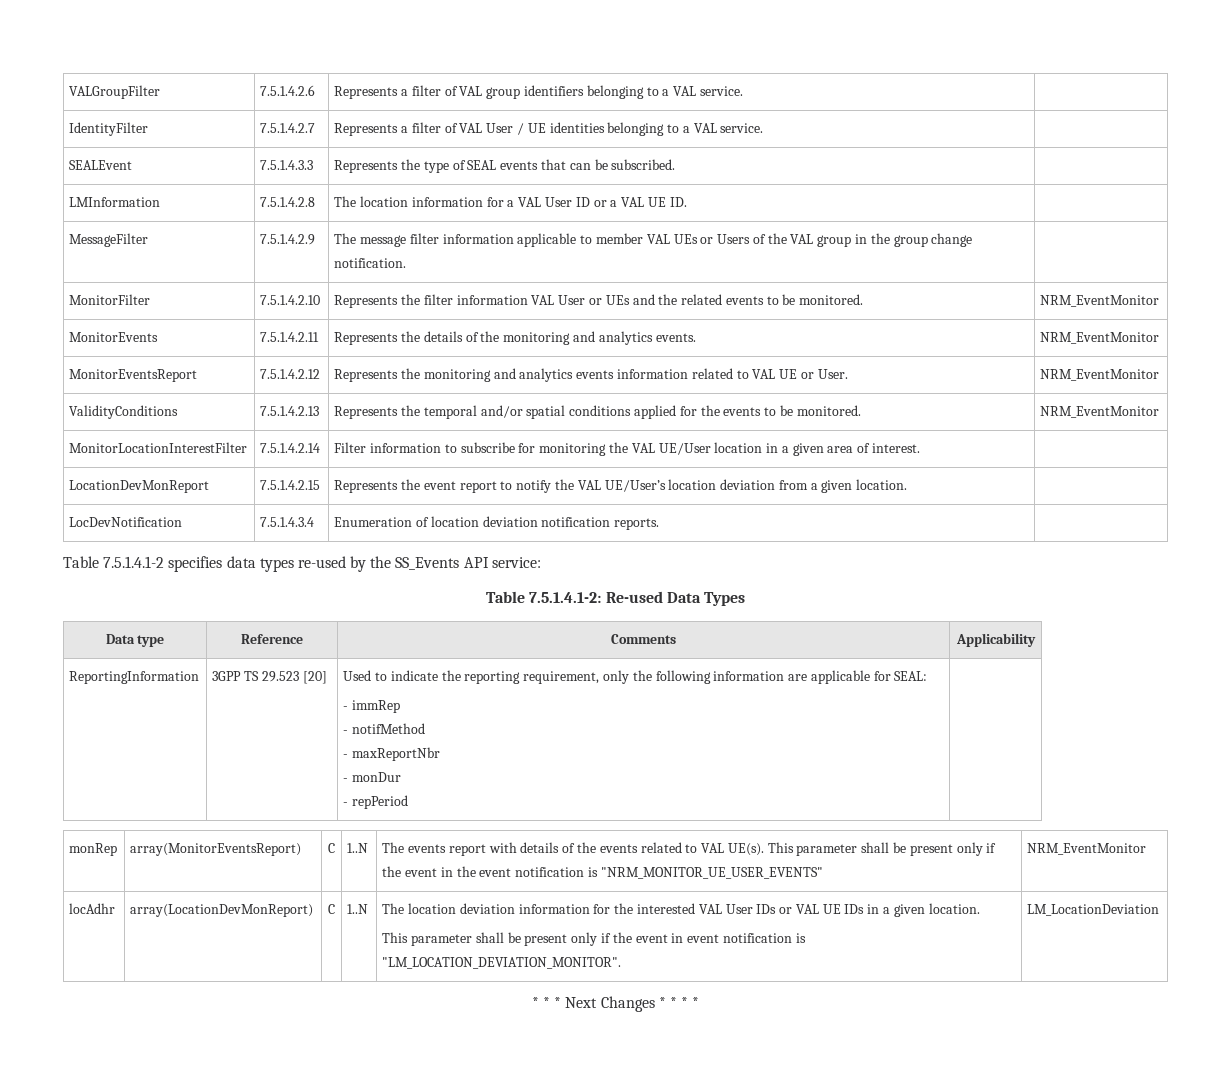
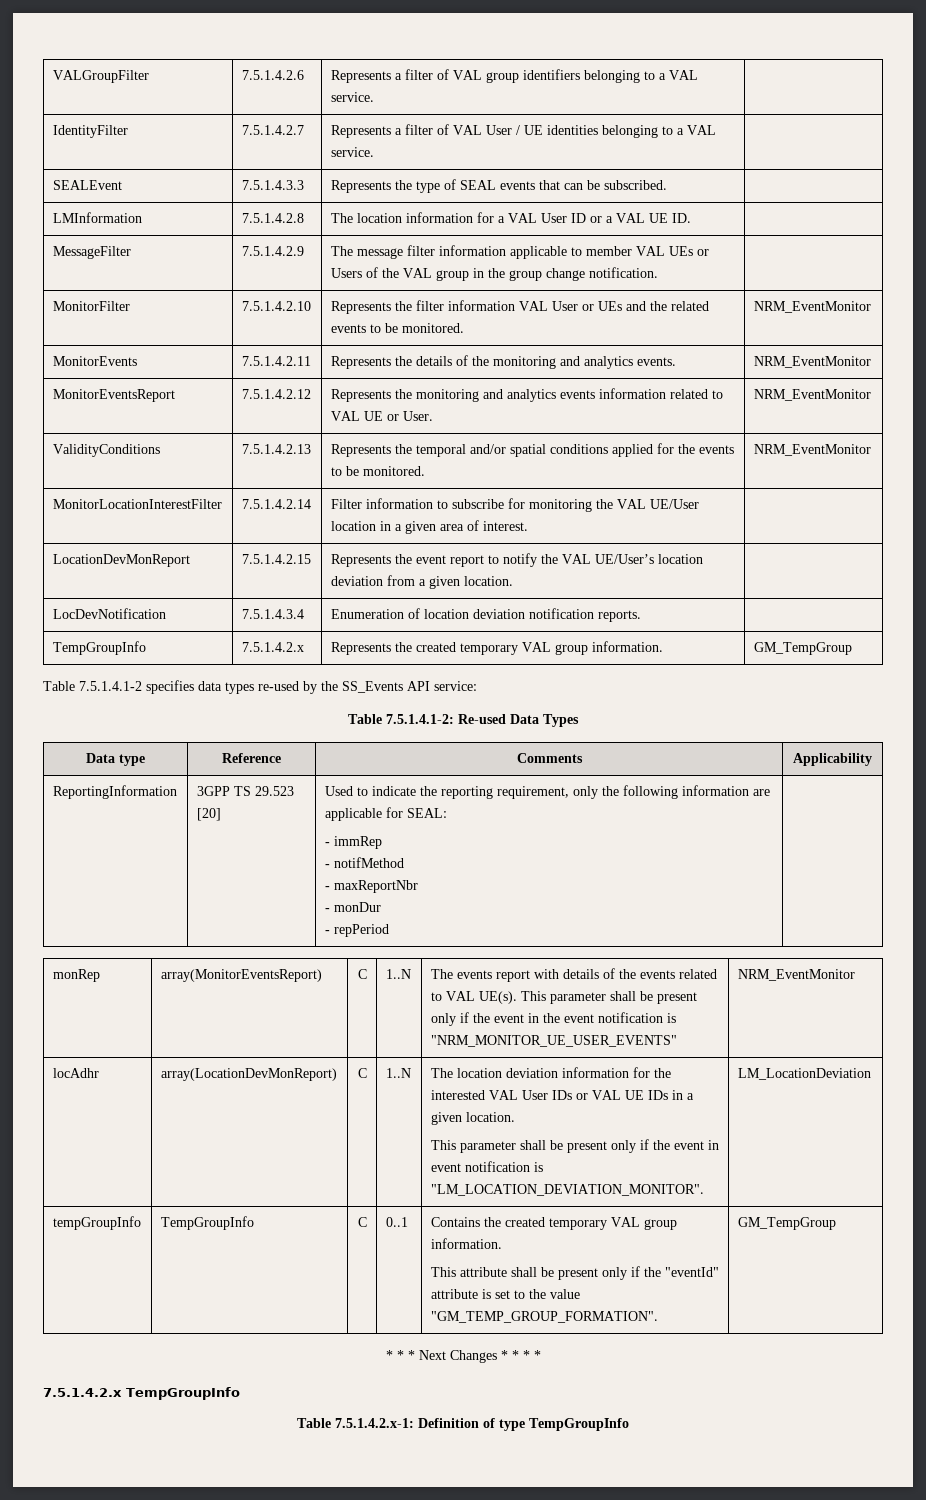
+ TempGroupInfo | 7.5.1.4.2.x | Represents the created temporary VAL group information. | GM_TempGroup
+ tempGroupInfo | TempGroupInfo | C | 0..1 | Contains the created temporary VAL group information.
+ This attribute shall be present only if the "eventId" attribute is set to the value "GM_TEMP_GROUP_FORMATION". | GM_TempGroup
+ 7.5.1.4.2.x TempGroupInfo
+ Table 7.5.1.4.2.x-1: Definition of type TempGroupInfo

